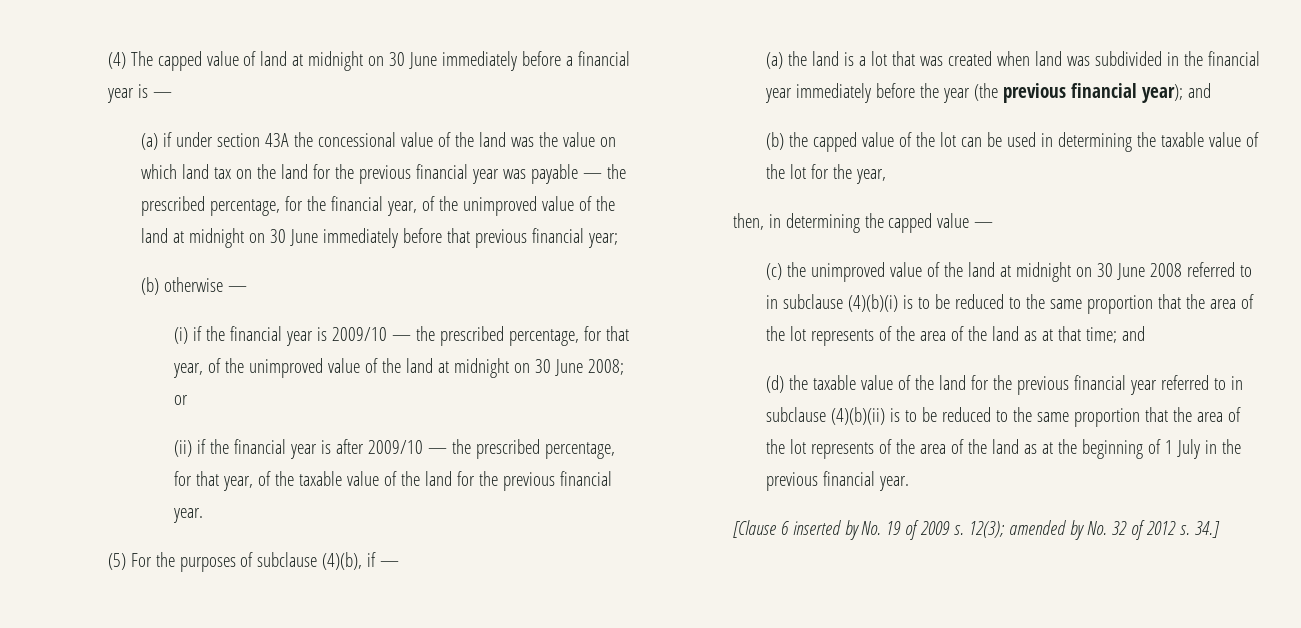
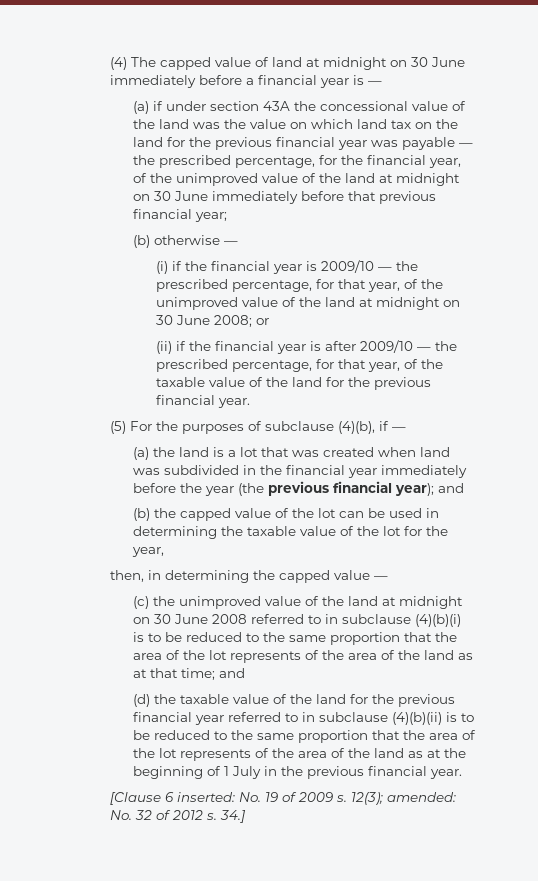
- [Clause 6 inserted by No. 19 of 2009 s.
+ [Clause 6 inserted: No. 19 of 2009 s.
- 12(3); amended by No. 32 of 2012 s.
+ 12(3); amended: No. 32 of 2012 s.

